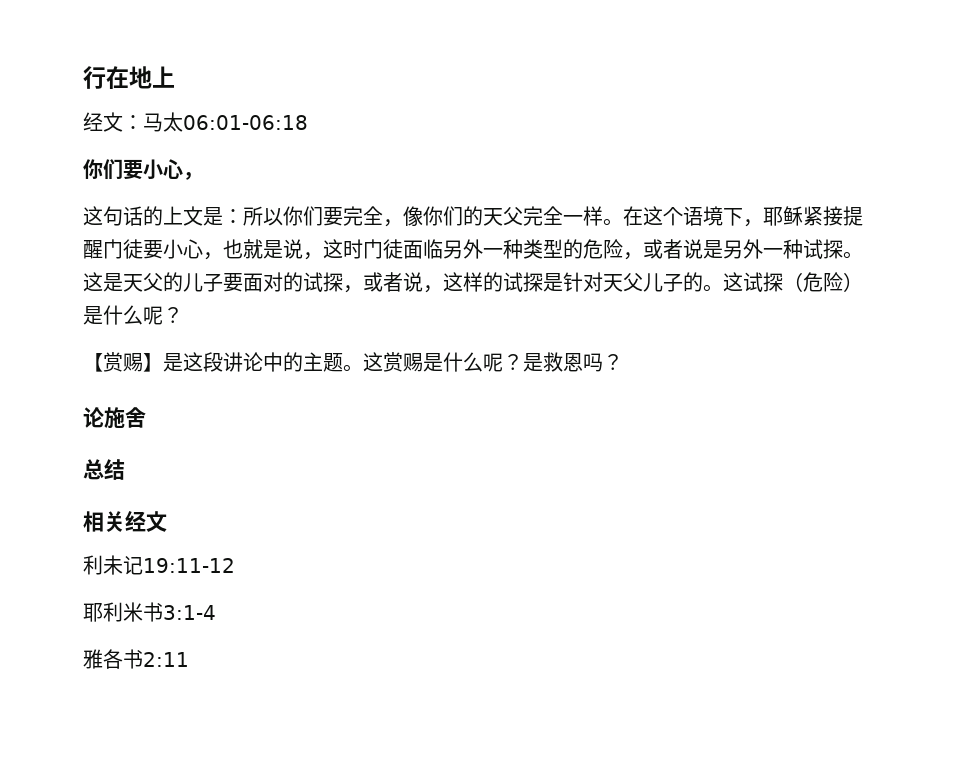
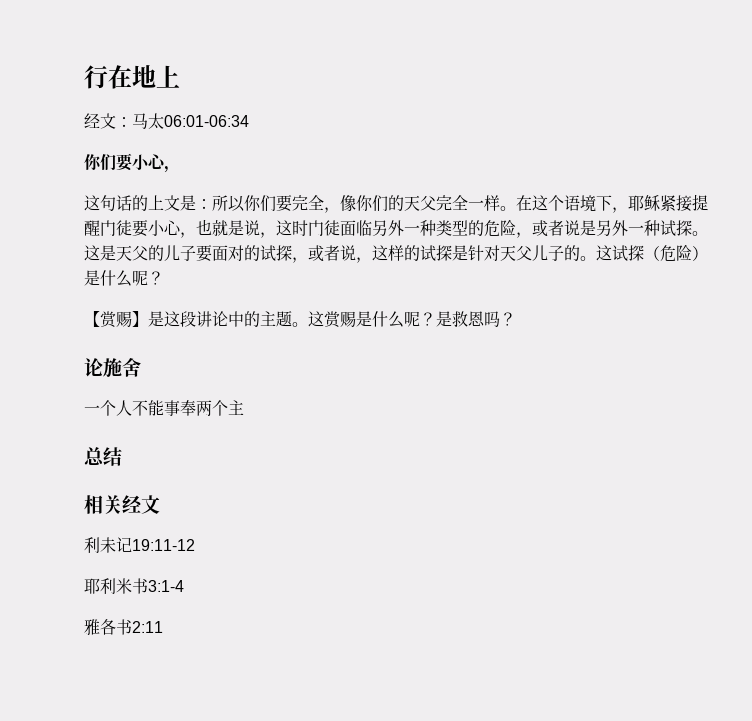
- 经文：马太06:01-06:18
+ 经文：马太06:01-06:34
+ 一个人不能事奉两个主

